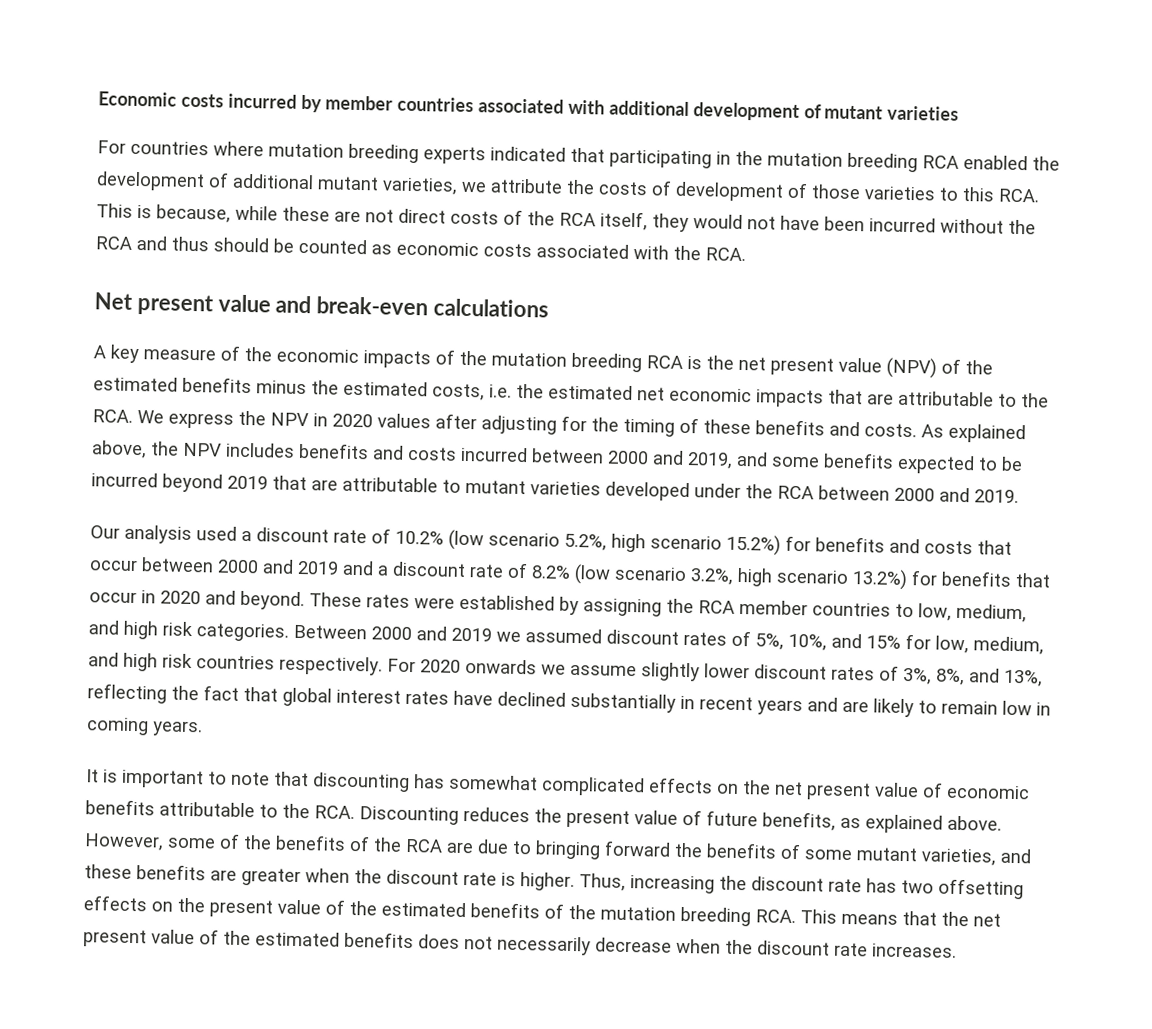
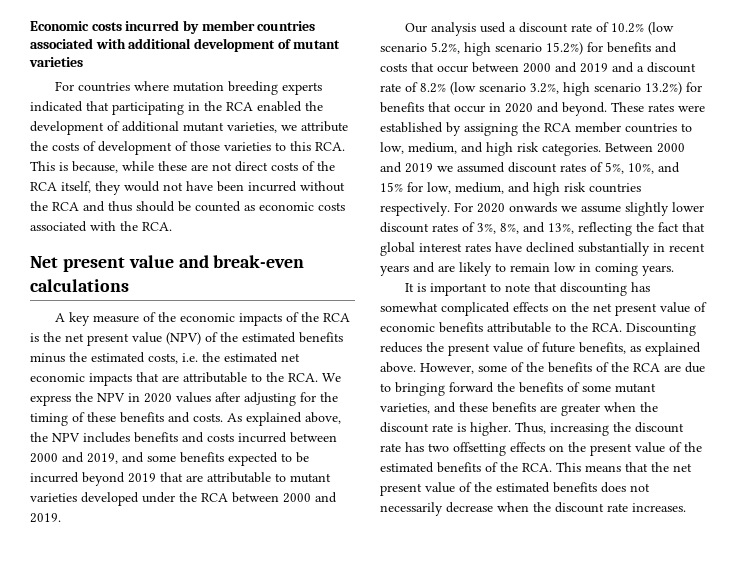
- For countries where mutation breeding experts indicated that participating in the mutation breeding RCA enabled the development of additional mutant varieties, we attribute the costs of development of those varieties to this RCA. This is because, while these are not direct costs of the RCA itself, they would not have been incurred without the RCA and thus should be counted as economic costs associated with the RCA.
+ For countries where mutation breeding experts indicated that participating in the RCA enabled the development of additional mutant varieties, we attribute the costs of development of those varieties to this RCA. This is because, while these are not direct costs of the RCA itself, they would not have been incurred without the RCA and thus should be counted as economic costs associated with the RCA.
- A key measure of the economic impacts of the mutation breeding RCA is the net present value (NPV) of the estimated benefits minus the estimated costs, i.e. the estimated net economic impacts that are attributable to the RCA. We express the NPV in 2020 values after adjusting for the timing of these benefits and costs.
+ A key measure of the economic impacts of the RCA is the net present value (NPV) of the estimated benefits minus the estimated costs, i.e. the estimated net economic impacts that are attributable to the RCA. We express the NPV in 2020 values after adjusting for the timing of these benefits and costs.
- Thus, increasing the discount rate has two offsetting effects on the present value of the estimated benefits of the mutation breeding RCA. This means that the net present value of the estimated benefits does not necessarily decrease when the discount rate increases.
+ Thus, increasing the discount rate has two offsetting effects on the present value of the estimated benefits of the RCA. This means that the net present value of the estimated benefits does not necessarily decrease when the discount rate increases.

